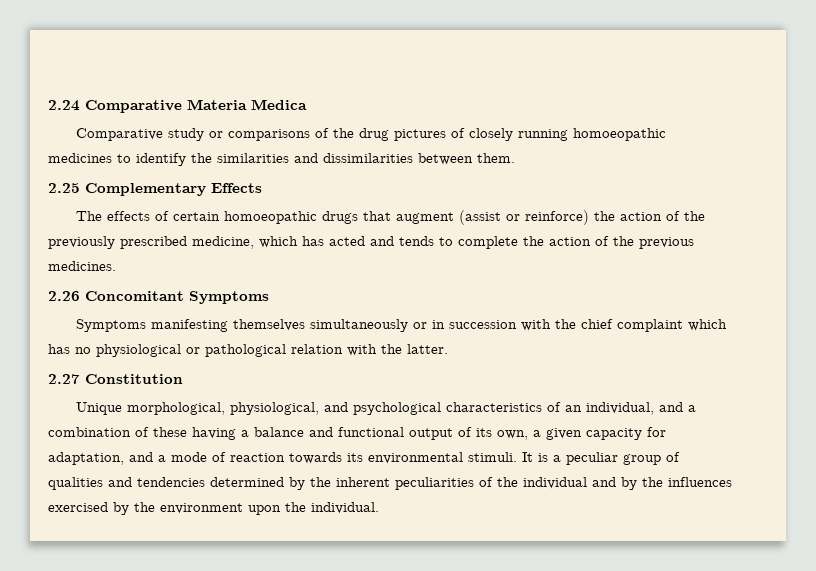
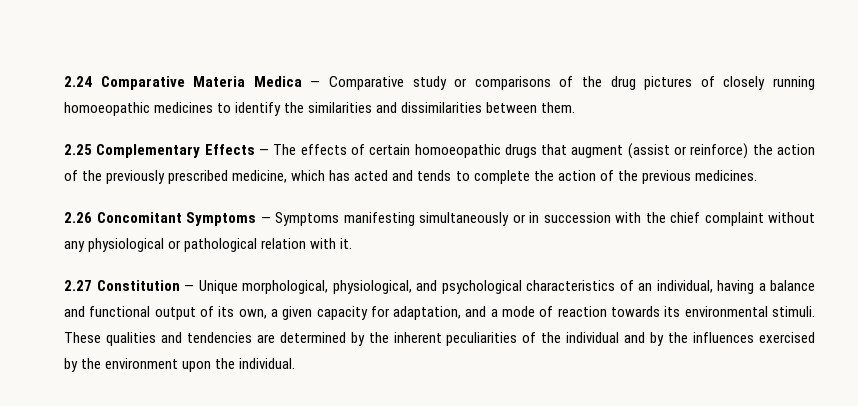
- 2.24 Comparative Materia Medica
- Comparative study or comparisons of the drug pictures of closely running homoeopathic medicines to identify the similarities and dissimilarities between them.
+ 2.24 Comparative Materia Medica — Comparative study or comparisons of the drug pictures of closely running homoeopathic medicines to identify the similarities and dissimilarities between them.
- 2.25 Complementary Effects
- The effects of certain homoeopathic drugs that augment (assist or reinforce) the action of the previously prescribed medicine, which has acted and tends to complete the action of the previous medicines.
+ 2.25 Complementary Effects — The effects of certain homoeopathic drugs that augment (assist or reinforce) the action of the previously prescribed medicine, which has acted and tends to complete the action of the previous medicines.
- 2.26 Concomitant Symptoms
- Symptoms manifesting themselves simultaneously or in succession with the chief complaint which has no physiological or pathological relation with the latter.
+ 2.26 Concomitant Symptoms — Symptoms manifesting simultaneously or in succession with the chief complaint without any physiological or pathological relation with it.
- 2.27 Constitution
- Unique morphological, physiological, and psychological characteristics of an individual, and a combination of these having a balance and functional output of its own, a given capacity for adaptation, and a mode of reaction towards its environmental stimuli.
+ 2.27 Constitution — Unique morphological, physiological, and psychological characteristics of an individual, having a balance and functional output of its own, a given capacity for adaptation, and a mode of reaction towards its environmental stimuli.
- It is a peculiar group of qualities and tendencies determined by the inherent peculiarities of the individual and by the influences exercised by the environment upon the individual.
+ These qualities and tendencies are determined by the inherent peculiarities of the individual and by the influences exercised by the environment upon the individual.

